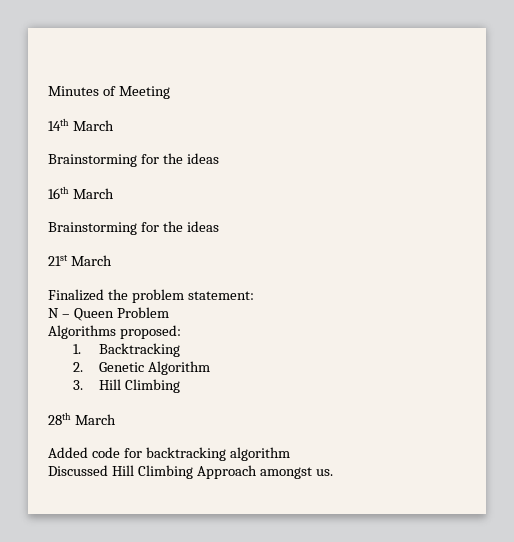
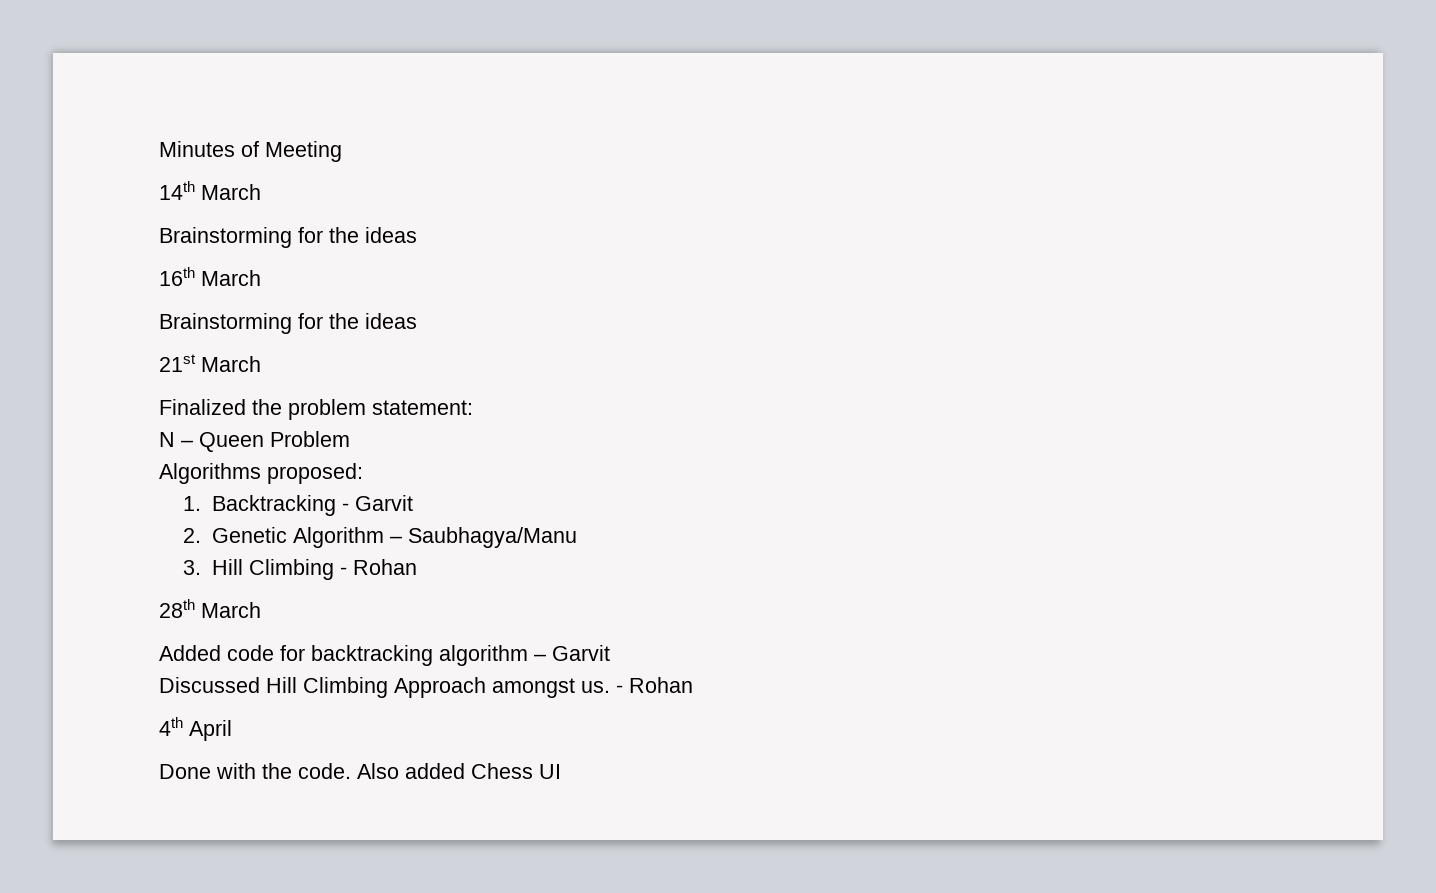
- 1. Backtracking
+ 1. Backtracking - Garvit
- 2. Genetic Algorithm
+ 2. Genetic Algorithm – Saubhagya/Manu
- 3. Hill Climbing
+ 3. Hill Climbing - Rohan
- Added code for backtracking algorithm
+ Added code for backtracking algorithm – Garvit
- Discussed Hill Climbing Approach amongst us.
+ Discussed Hill Climbing Approach amongst us. - Rohan
+ 4th April
+ Done with the code. Also added Chess UI

